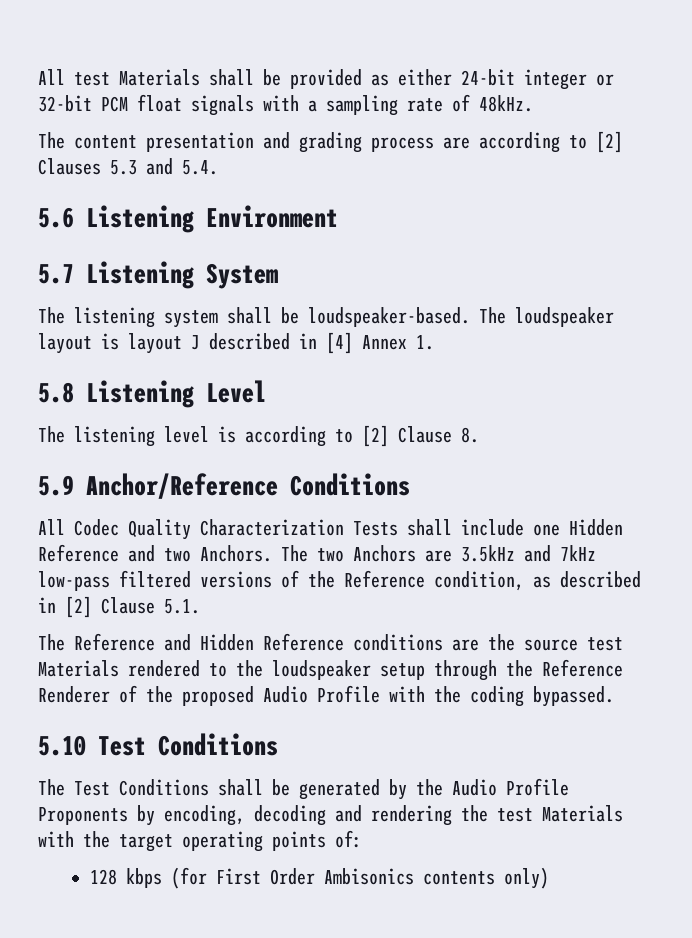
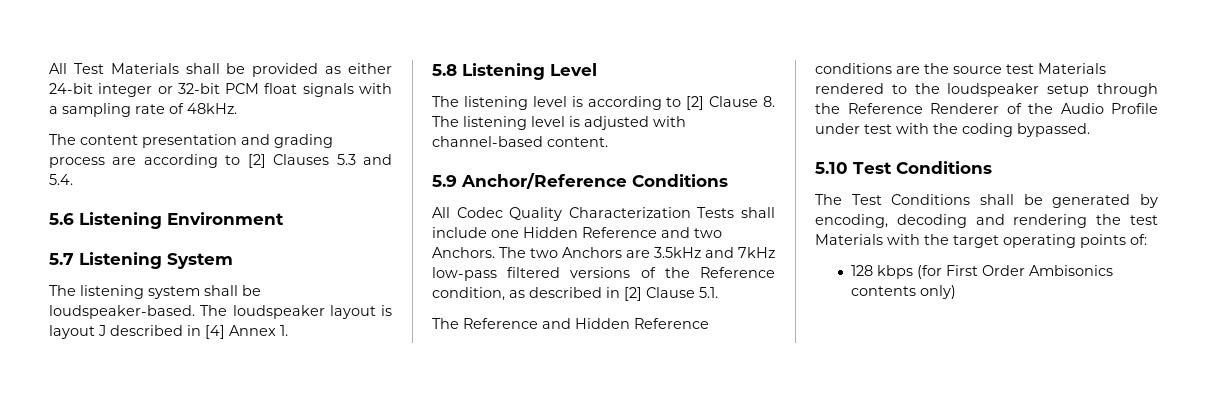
- All test Materials shall be provided as either 24-bit integer or 32-bit PCM float signals with a sampling rate of 48kHz.
+ All Test Materials shall be provided as either 24-bit integer or 32-bit PCM float signals with a sampling rate of 48kHz.
- The listening level is according to [2] Clause 8.
+ The listening level is according to [2] Clause 8. The listening level is adjusted with channel-based content.
- The Reference and Hidden Reference conditions are the source test Materials rendered to the loudspeaker setup through the Reference Renderer of the proposed Audio Profile with the coding bypassed.
+ The Reference and Hidden Reference conditions are the source test Materials rendered to the loudspeaker setup through the Reference Renderer of the Audio Profile under test with the coding bypassed.
- The Test Conditions shall be generated by the Audio Profile Proponents by encoding, decoding and rendering the test Materials with the target operating points of:
+ The Test Conditions shall be generated by encoding, decoding and rendering the test Materials with the target operating points of:

